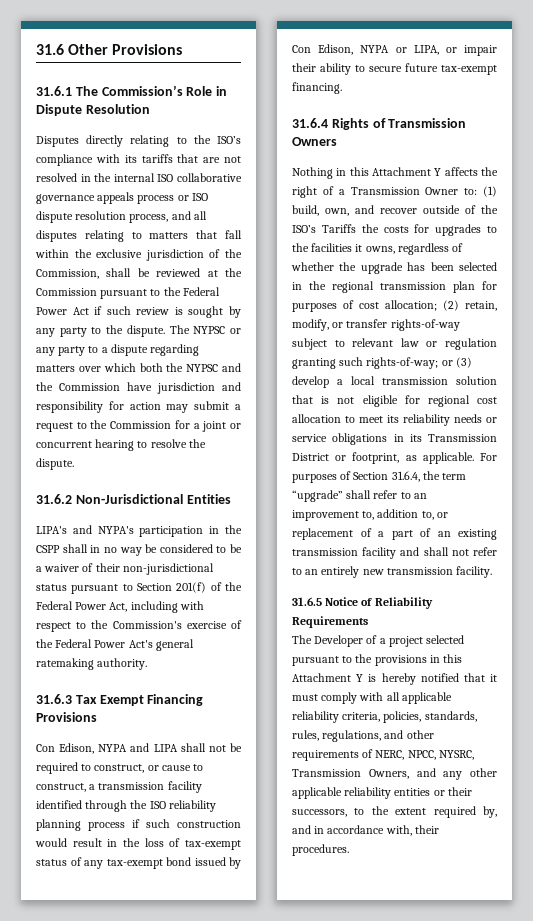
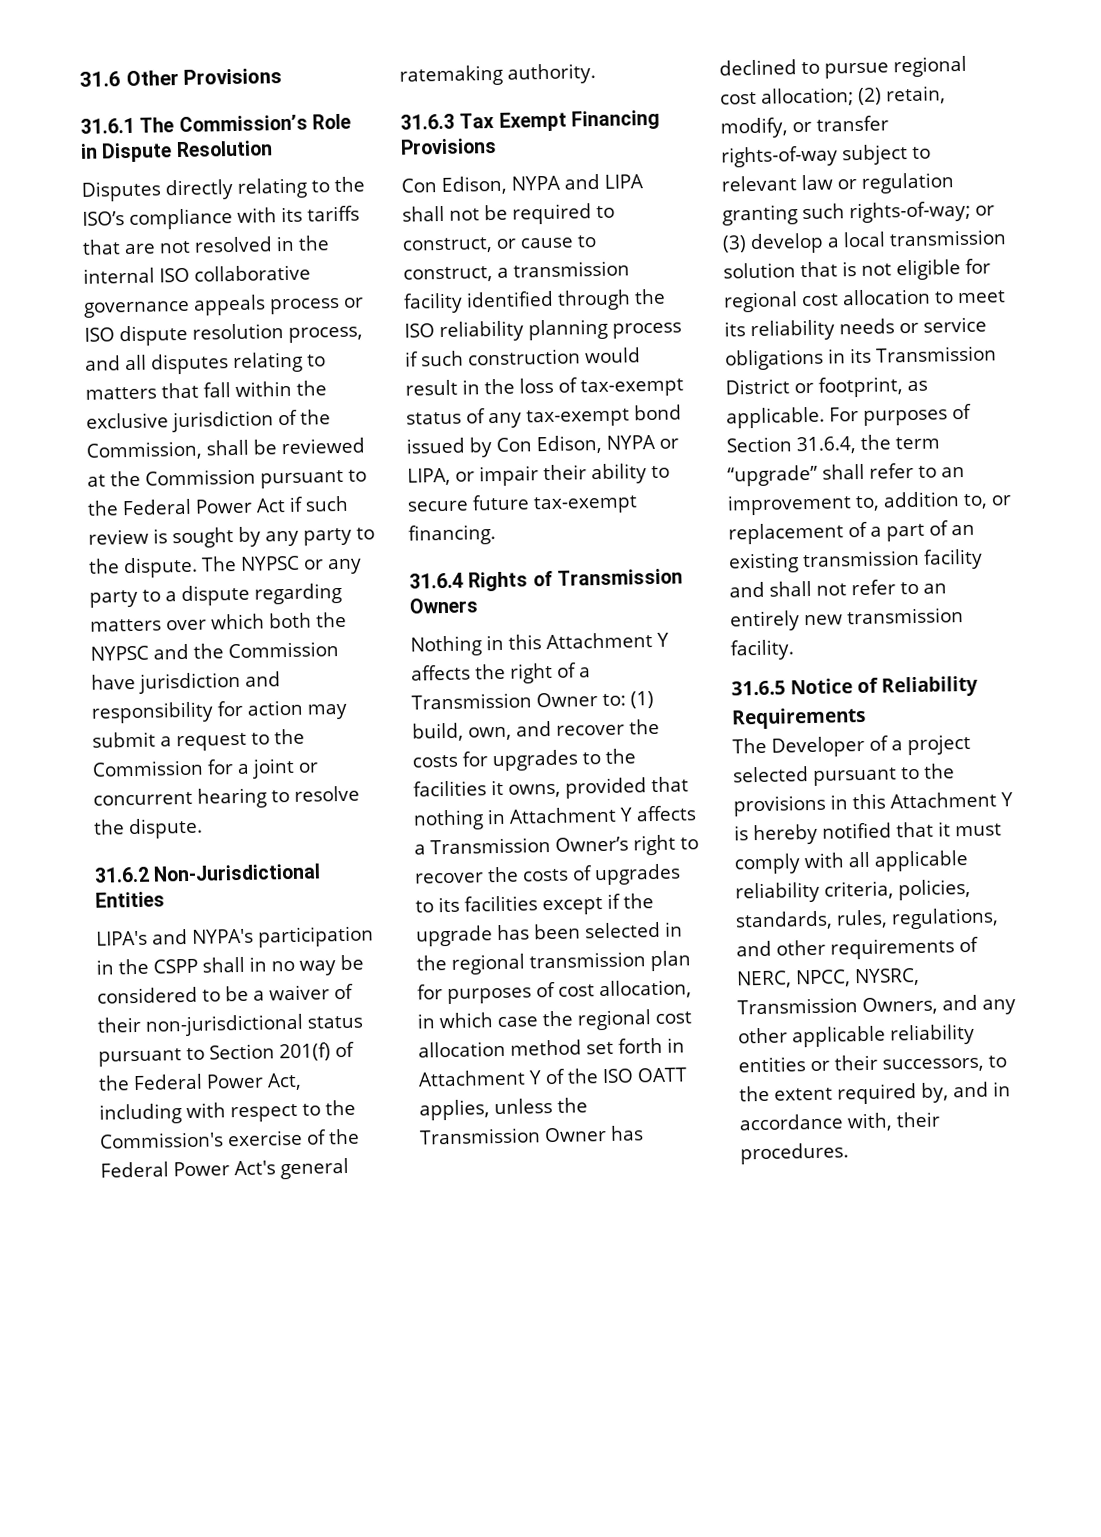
- (1) build, own, and recover outside of the ISO’s Tariffs the costs for upgrades to the facilities it owns, regardless of whether the upgrade has been selected in the regional transmission plan for purposes of cost allocation;
+ (1) build, own, and recover the costs for upgrades to the facilities it owns, provided that nothing in Attachment Y affects a Transmission Owner’s right to recover the costs of upgrades to its facilities except if the upgrade has been selected in the regional transmission plan for purposes of cost allocation, in which case the regional cost allocation method set forth in Attachment Y of the ISO OATT applies, unless the Transmission Owner has declined to pursue regional cost allocation;

